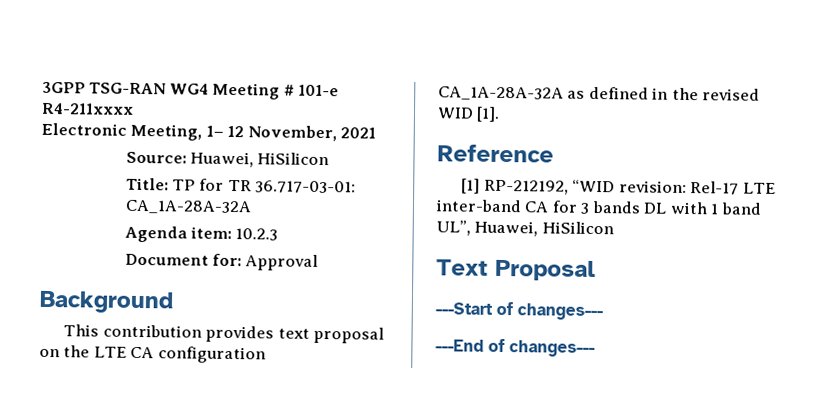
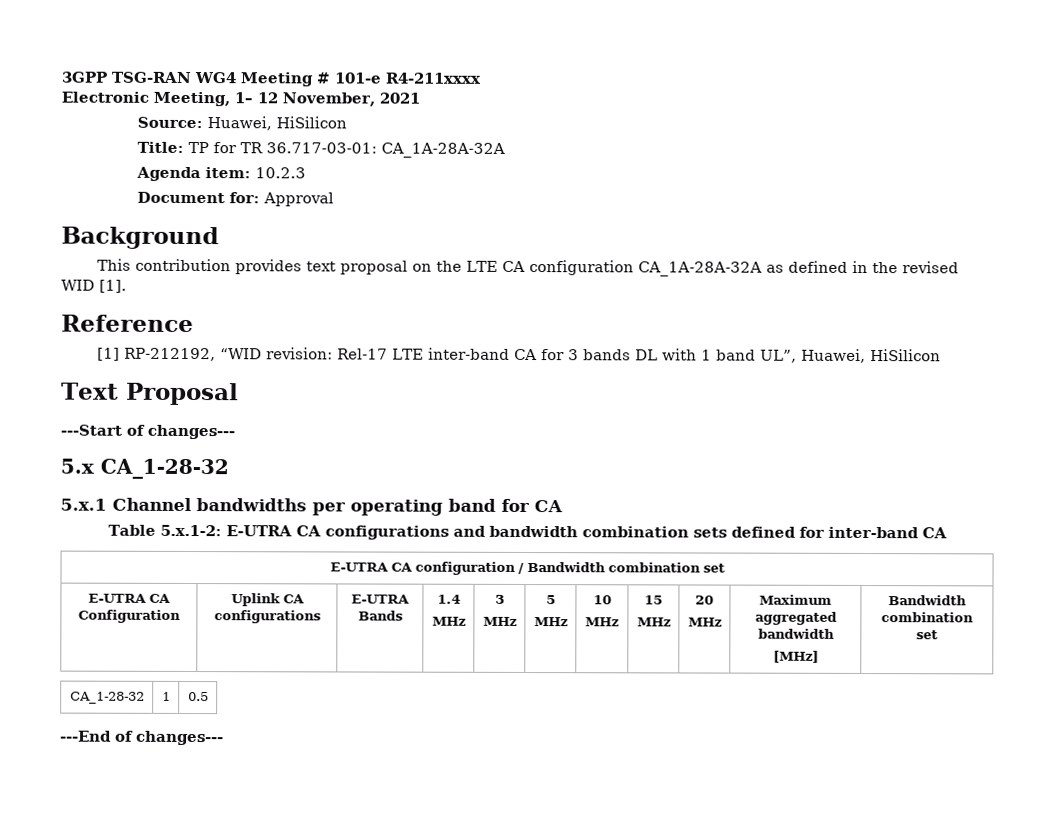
+ 5.x CA_1-28-32
+ 5.x.1 Channel bandwidths per operating band for CA
+ Table 5.x.1-2: E-UTRA CA configurations and bandwidth combination sets defined for inter-band CA
+ E-UTRA CA configuration / Bandwidth combination set
+ E-UTRA CA Configuration | Uplink CA configurations | E-UTRA Bands | 1.4
+ MHz | 3
+ MHz | 5
+ MHz | 10
+ MHz | 15
+ MHz | 20
+ MHz | Maximum aggregated bandwidth
+ [MHz] | Bandwidth combination set
+ CA_1-28-32 | 1 | 0.5

